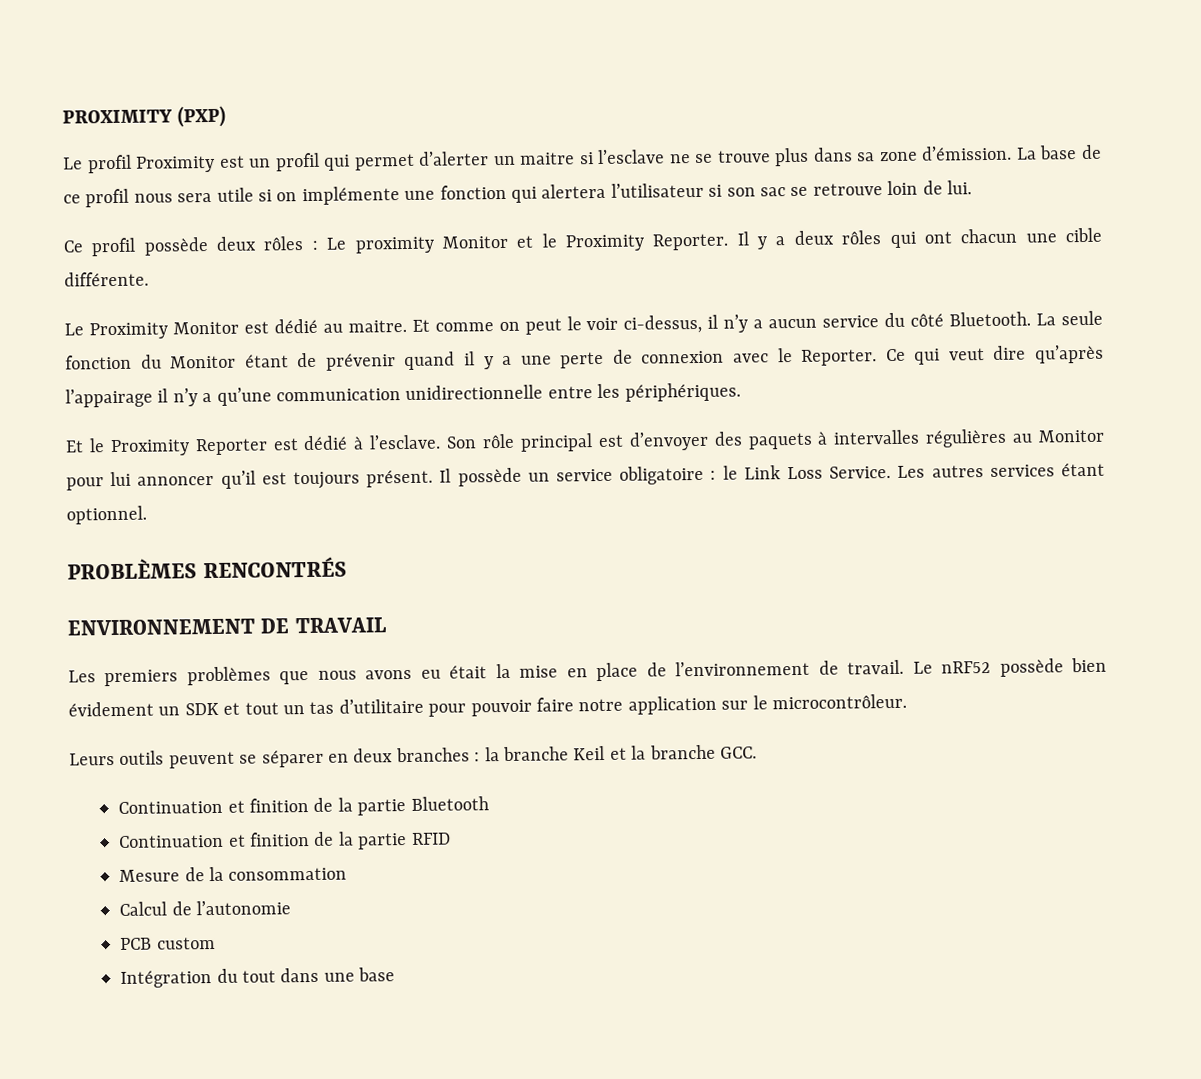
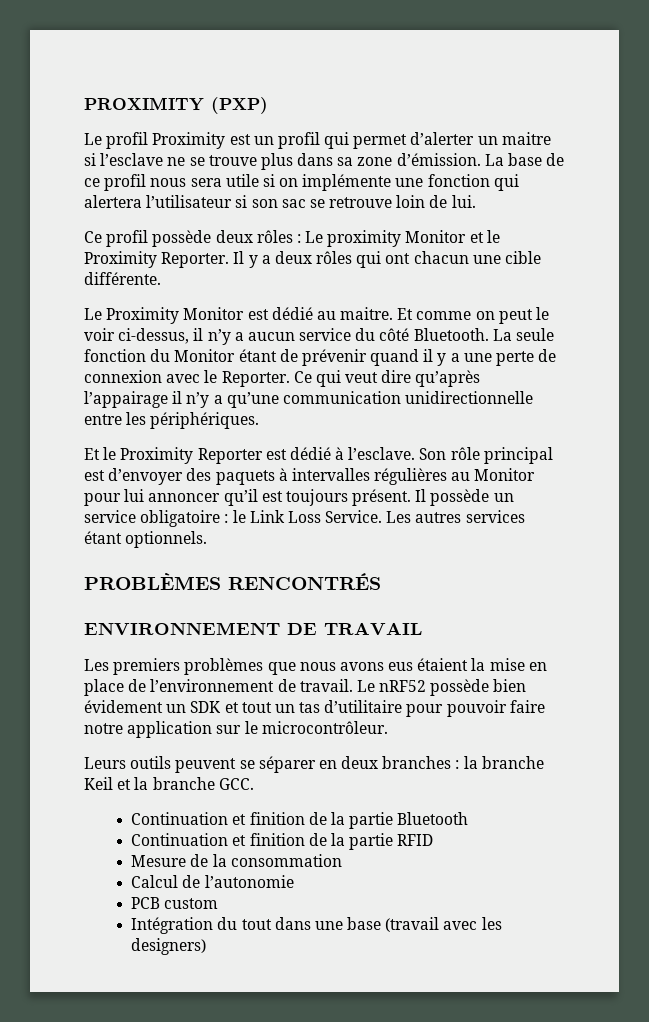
- Les autres services étant optionnel.
+ Les autres services étant optionnels.
- Les premiers problèmes que nous avons eu était la mise en place de l’environnement de travail.
+ Les premiers problèmes que nous avons eus étaient la mise en place de l’environnement de travail.
- Intégration du tout dans une base
+ Intégration du tout dans une base (travail avec les designers)

